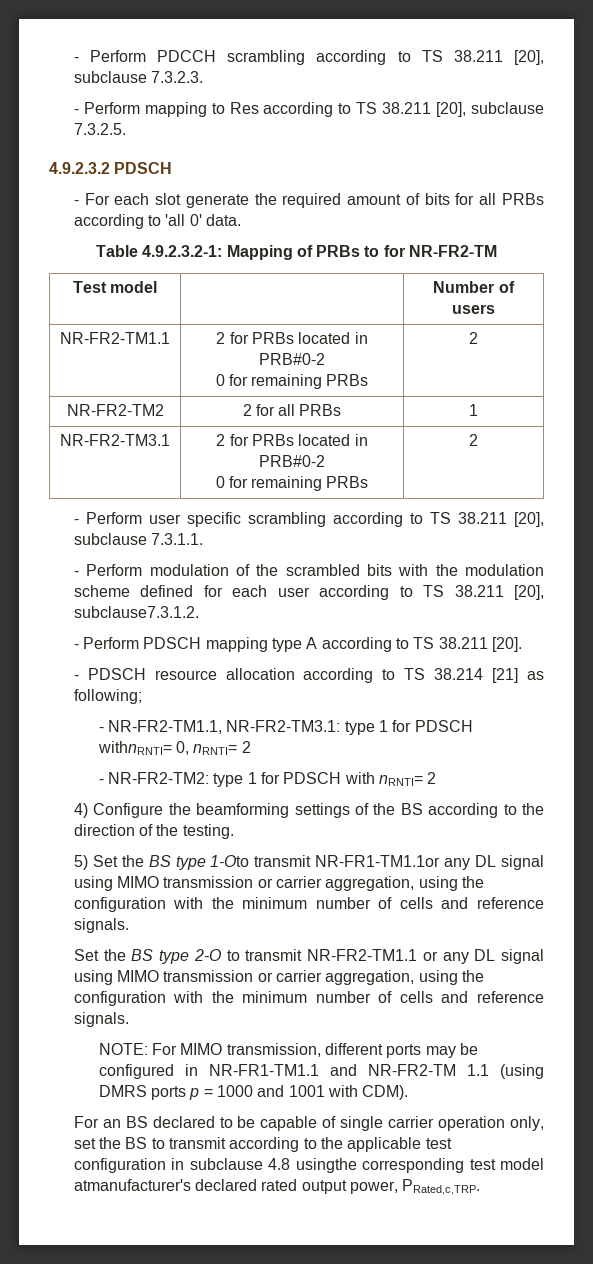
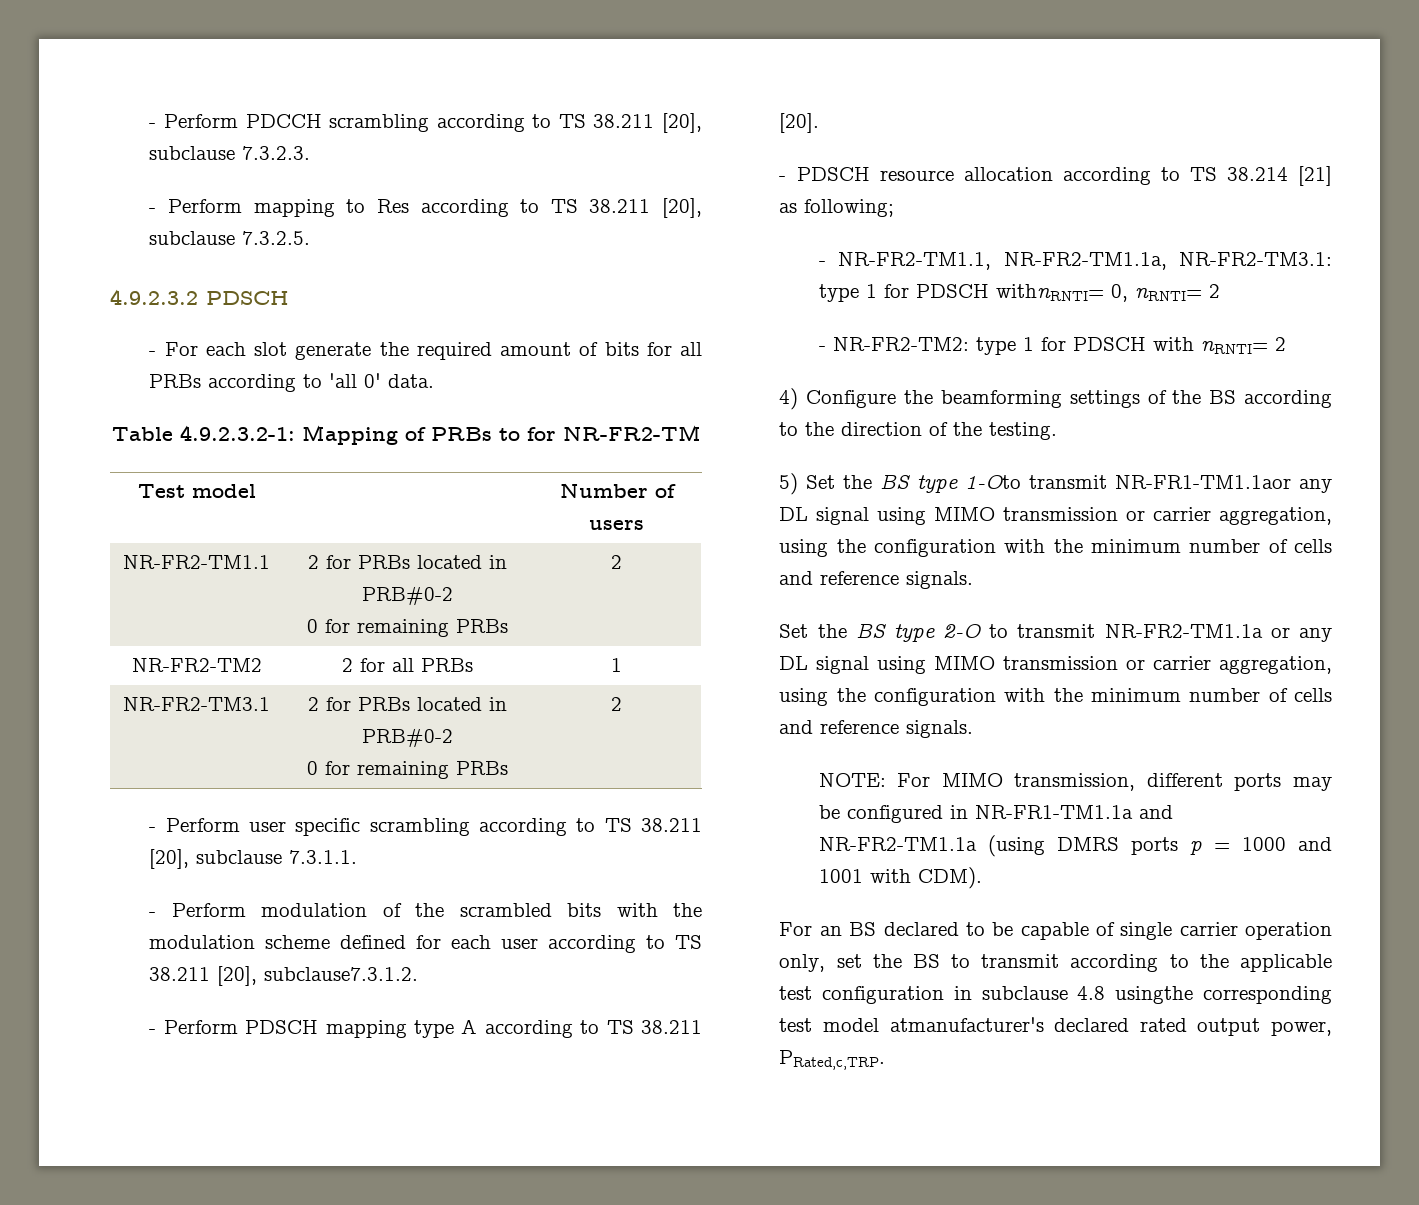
- - NR-FR2-TM1.1, NR-FR2-TM3.1: type 1 for PDSCH withnRNTI= 0, nRNTI= 2
+ - NR-FR2-TM1.1, NR-FR2-TM1.1a, NR-FR2-TM3.1: type 1 for PDSCH withnRNTI= 0, nRNTI= 2
- 5) Set the BS type 1-Oto transmit NR-FR1-TM1.1or any DL signal using MIMO transmission or carrier aggregation, using the configuration with the minimum number of cells and reference signals.
+ 5) Set the BS type 1-Oto transmit NR-FR1-TM1.1aor any DL signal using MIMO transmission or carrier aggregation, using the configuration with the minimum number of cells and reference signals.
- Set the BS type 2-O to transmit NR-FR2-TM1.1 or any DL signal using MIMO transmission or carrier aggregation, using the configuration with the minimum number of cells and reference signals.
+ Set the BS type 2-O to transmit NR-FR2-TM1.1a or any DL signal using MIMO transmission or carrier aggregation, using the configuration with the minimum number of cells and reference signals.
- NOTE: For MIMO transmission, different ports may be configured in NR-FR1-TM1.1 and NR-FR2-TM 1.1 (using DMRS ports p = 1000 and 1001 with CDM).
+ NOTE: For MIMO transmission, different ports may be configured in NR-FR1-TM1.1a and NR-FR2-TM1.1a (using DMRS ports p = 1000 and 1001 with CDM).

